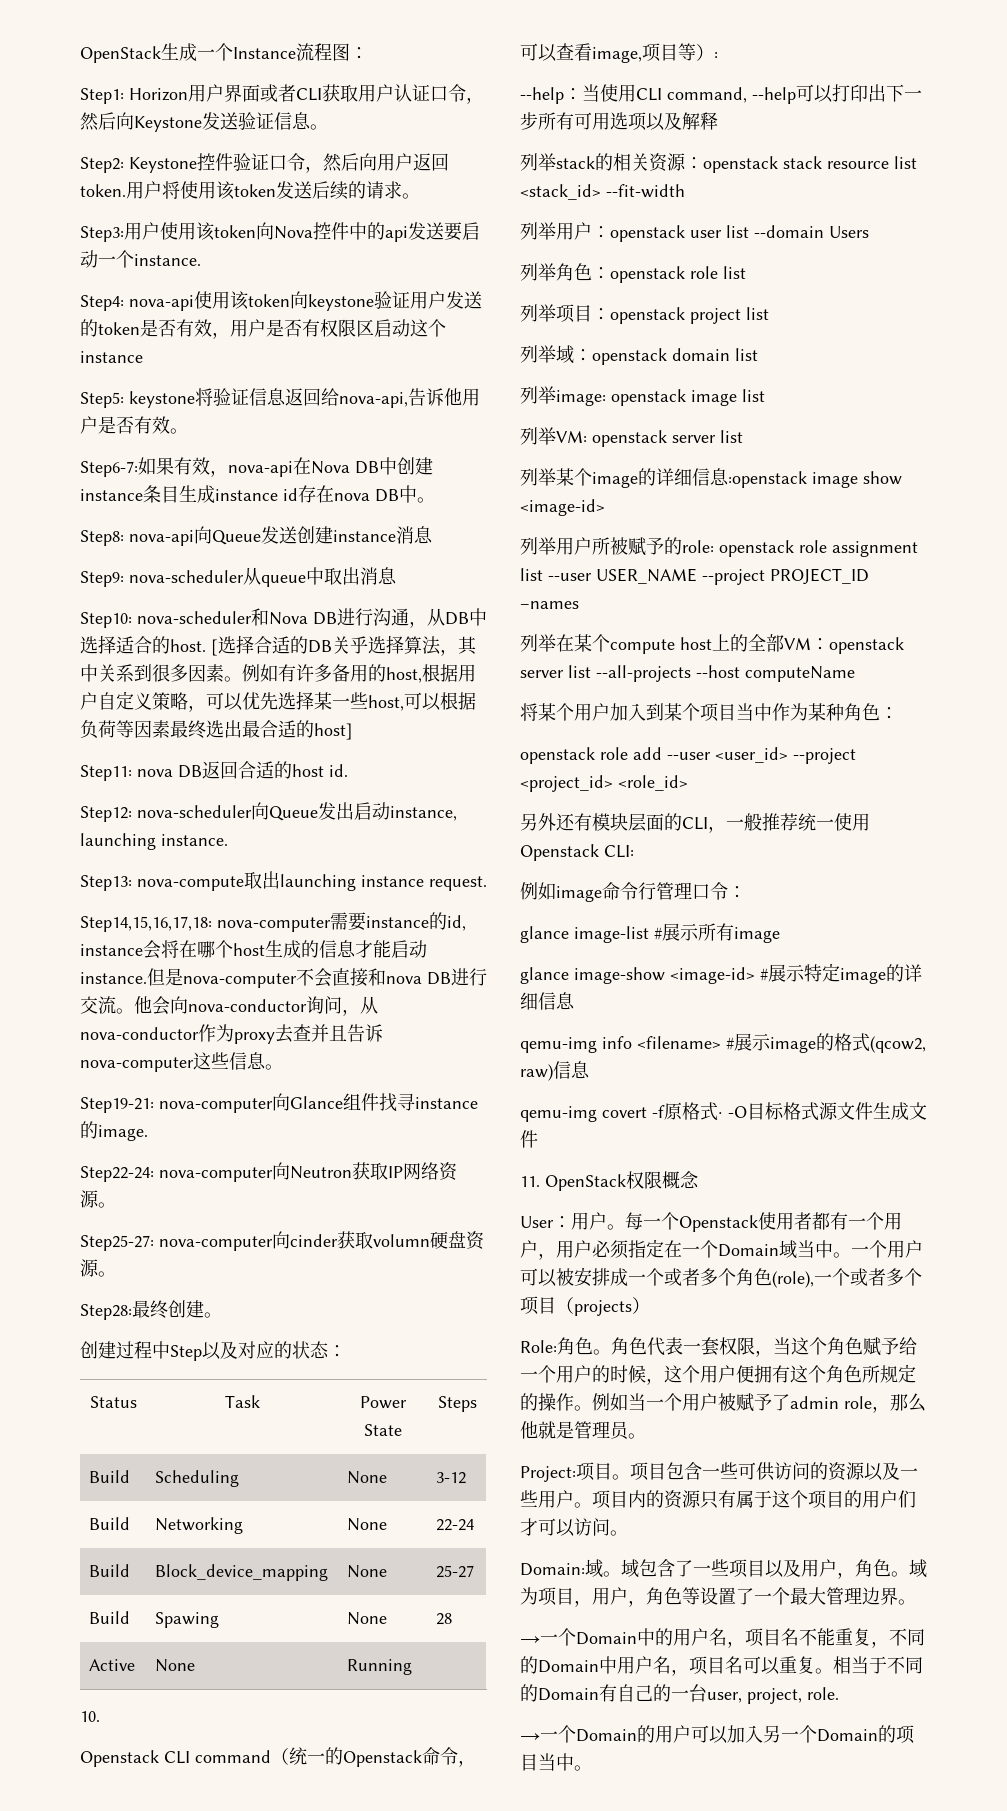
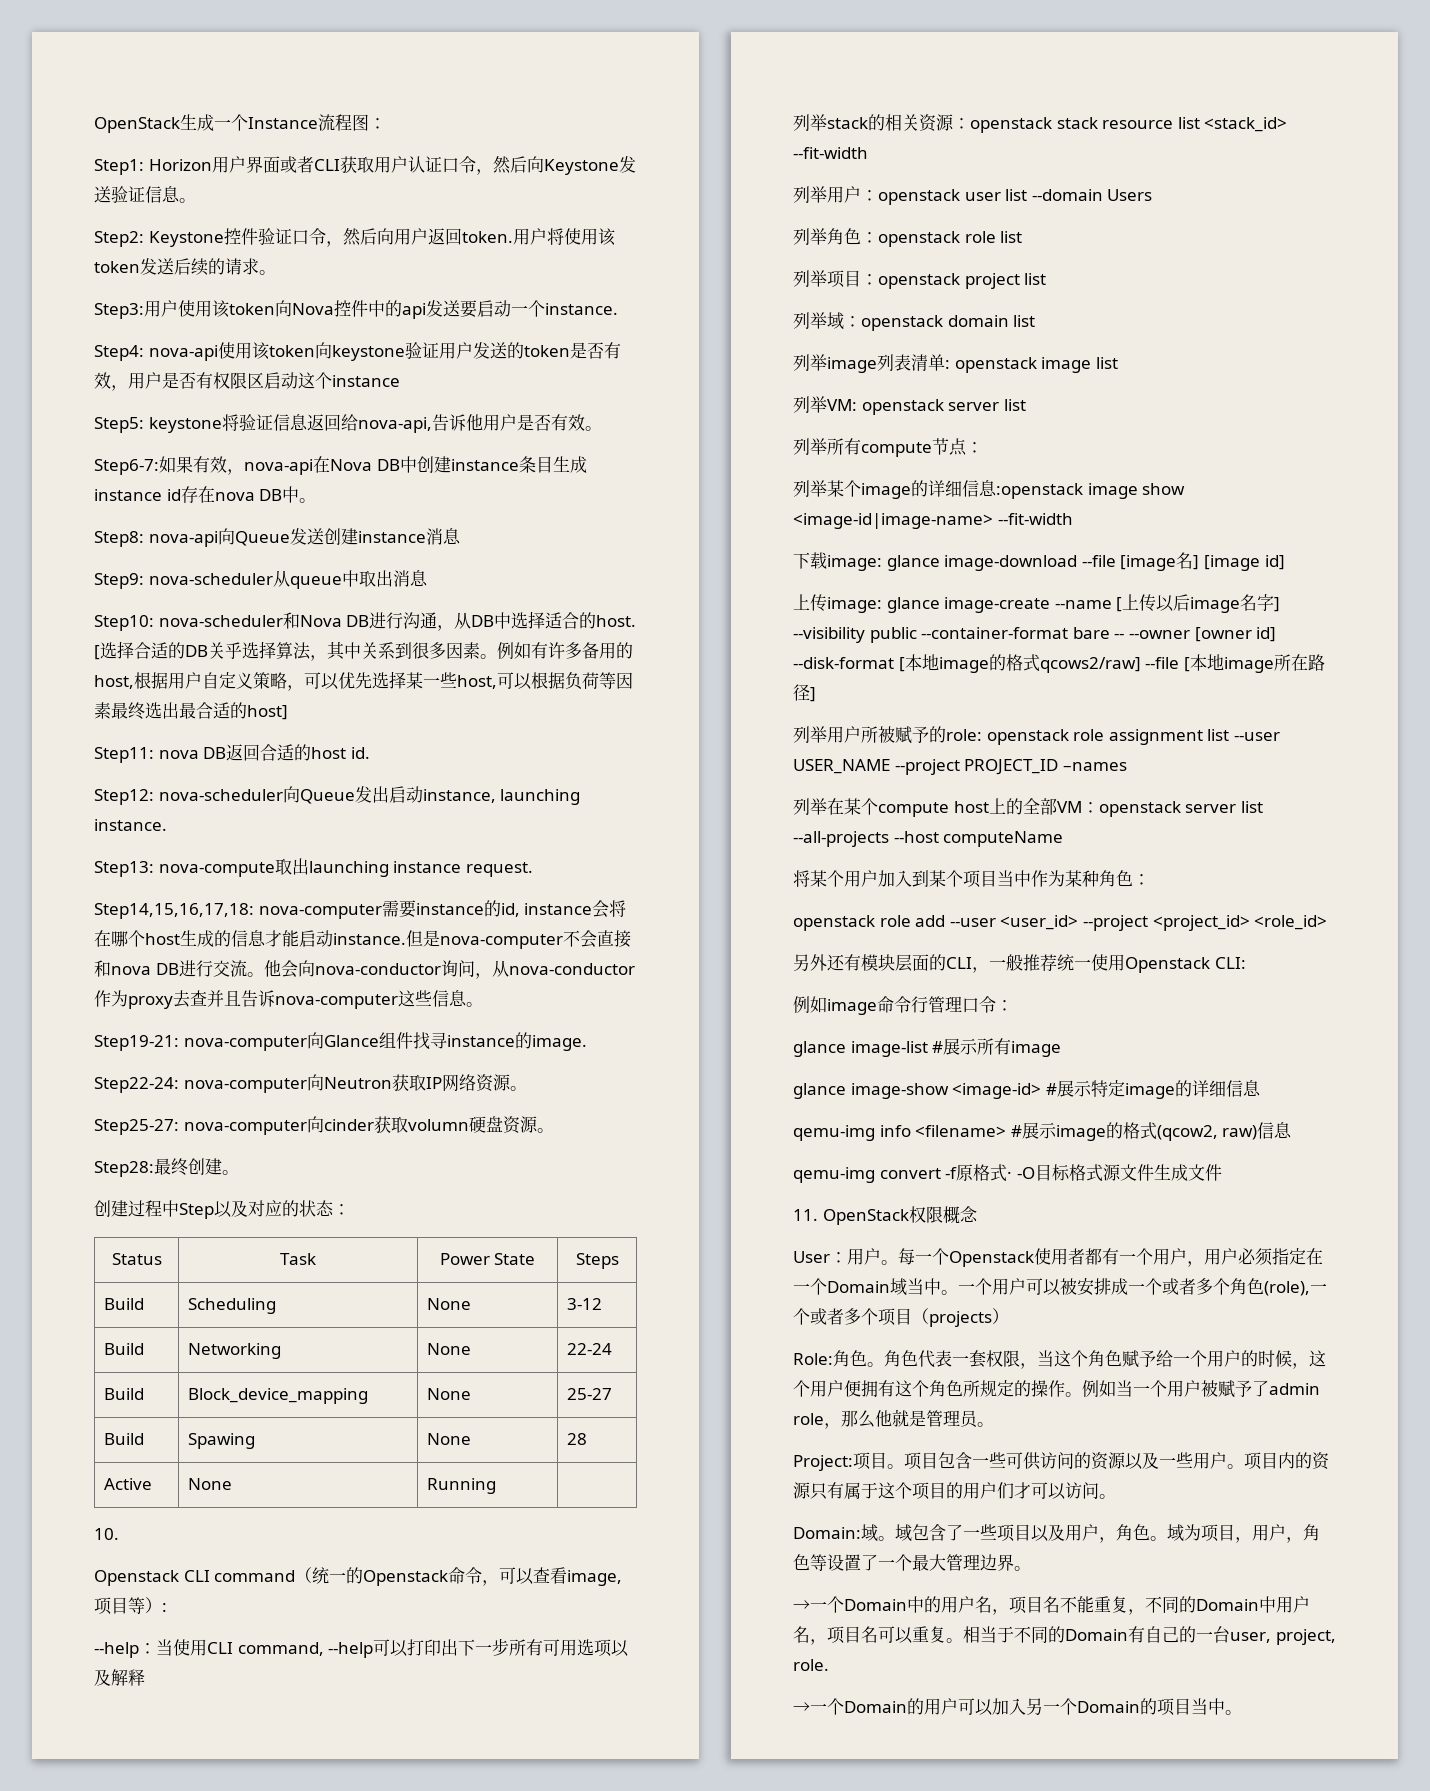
- 列举image: openstack image list
+ 列举image列表清单: openstack image list
+ 列举所有compute节点：
- 列举某个image的详细信息:openstack image show <image-id>
+ 列举某个image的详细信息:openstack image show <image-id|image-name> --fit-width
+ 下载image: glance image-download --file [image名] [image id]
+ 上传image: glance image-create --name [上传以后image名字] --visibility public --container-format bare -- --owner [owner id] --disk-format [本地image的格式qcows2/raw] --file [本地image所在路径]
- qemu-img covert -f原格式· -O目标格式源文件生成文件
+ qemu-img convert -f原格式· -O目标格式源文件生成文件

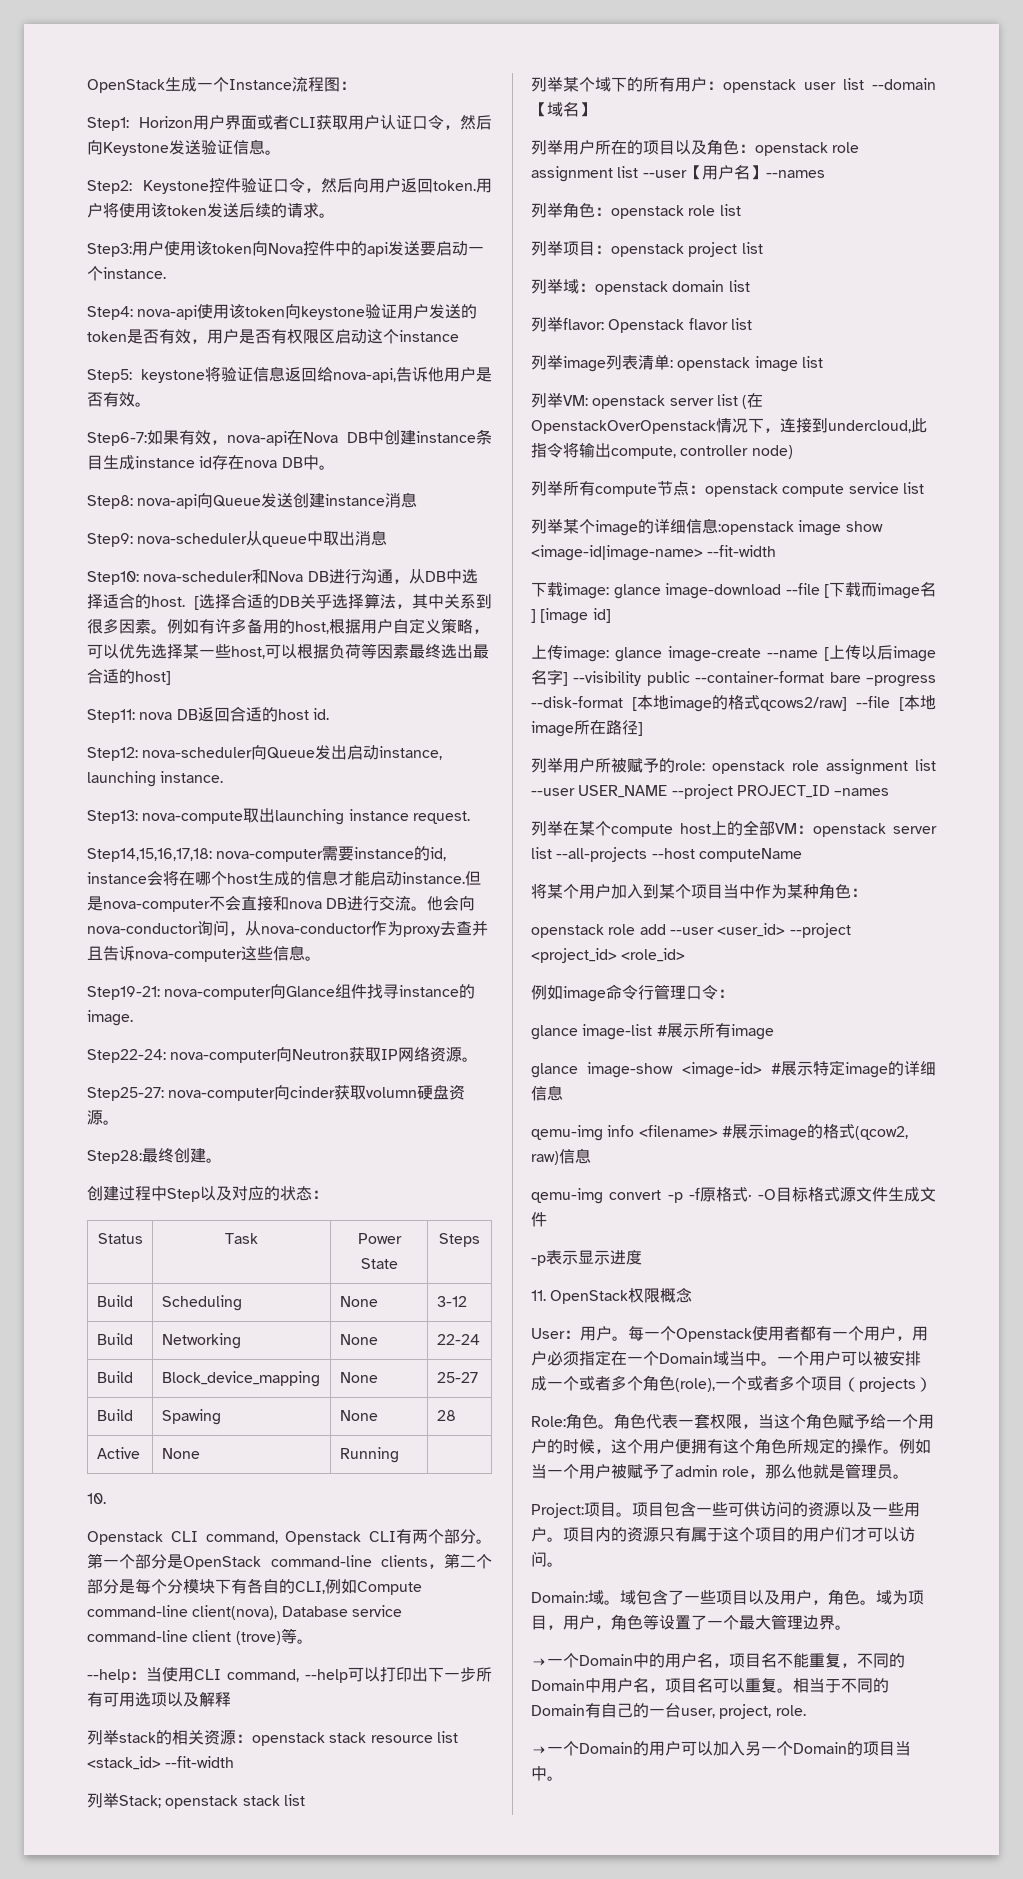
- Openstack CLI command（统一的Openstack命令，可以查看image,项目等）:
+ Openstack CLI command, Openstack CLI有两个部分。第一个部分是OpenStack command-line clients，第二个部分是每个分模块下有各自的CLI,例如Compute command-line client(nova), Database service command-line client (trove)等。
- 列举用户：openstack user list --domain Users
+ 列举Stack; openstack stack list
+ 列举某个域下的所有用户：openstack user list --domain【域名】
+ 列举用户所在的项目以及角色：openstack role assignment list --user【用户名】--names
+ 列举flavor: Openstack flavor list
- 列举VM: openstack server list
+ 列举VM: openstack server list (在OpenstackOverOpenstack情况下，连接到undercloud,此指令将输出compute, controller node)
- 列举所有compute节点：
+ 列举所有compute节点：openstack compute service list
- 下载image: glance image-download --file [image名] [image id]
+ 下载image: glance image-download --file [下载而image名] [image id]
- 上传image: glance image-create --name [上传以后image名字] --visibility public --container-format bare -- --owner [owner id] --disk-format [本地image的格式qcows2/raw] --file [本地image所在路径]
+ 上传image: glance image-create --name [上传以后image名字] --visibility public --container-format bare –progress --disk-format [本地image的格式qcows2/raw] --file [本地image所在路径]
- 另外还有模块层面的CLI，一般推荐统一使用Openstack CLI:
- qemu-img convert -f原格式· -O目标格式源文件生成文件
+ qemu-img convert -p -f原格式· -O目标格式源文件生成文件
+ -p表示显示进度

